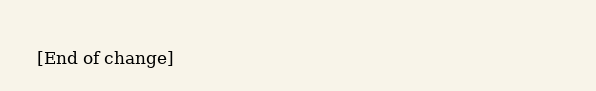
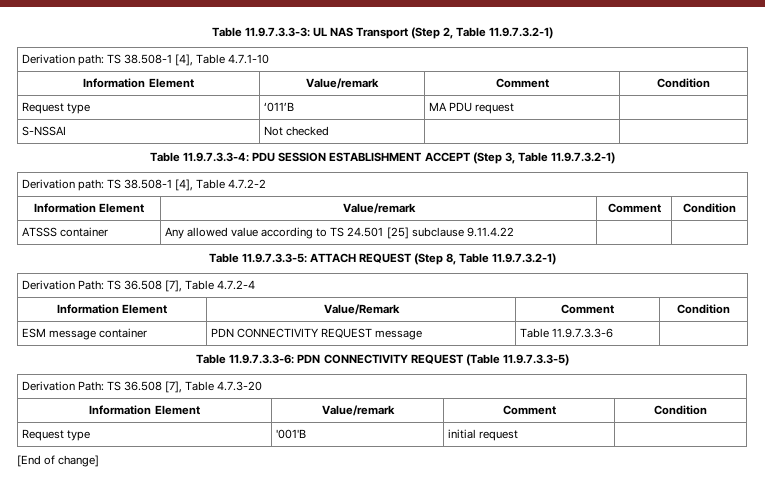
+ Table 11.9.7.3.3-3: UL NAS Transport (Step 2, Table 11.9.7.3.2-1)
+ Derivation path: TS 38.508-1 [4], Table 4.7.1-10
+ Information Element | Value/remark | Comment | Condition
+ Request type | ‘011’B | MA PDU request |
+ S-NSSAI | Not checked | |
+ Table 11.9.7.3.3-4: PDU SESSION ESTABLISHMENT ACCEPT (Step 3, Table 11.9.7.3.2-1)
+ Derivation path: TS 38.508-1 [4], Table 4.7.2-2
+ Information Element | Value/remark | Comment | Condition
+ ATSSS container | Any allowed value according to TS 24.501 [25] subclause 9.11.4.22 | |
+ Table 11.9.7.3.3-5: ATTACH REQUEST (Step 8, Table 11.9.7.3.2-1)
+ Derivation Path: TS 36.508 [7], Table 4.7.2-4
+ Information Element | Value/Remark | Comment | Condition
+ ESM message container | PDN CONNECTIVITY REQUEST message | Table 11.9.7.3.3-6 |
+ Table 11.9.7.3.3-6: PDN CONNECTIVITY REQUEST (Table 11.9.7.3.3-5)
+ Derivation Path: TS 36.508 [7], Table 4.7.3-20
+ Information Element | Value/remark | Comment | Condition
+ Request type | '001'B | initial request |

